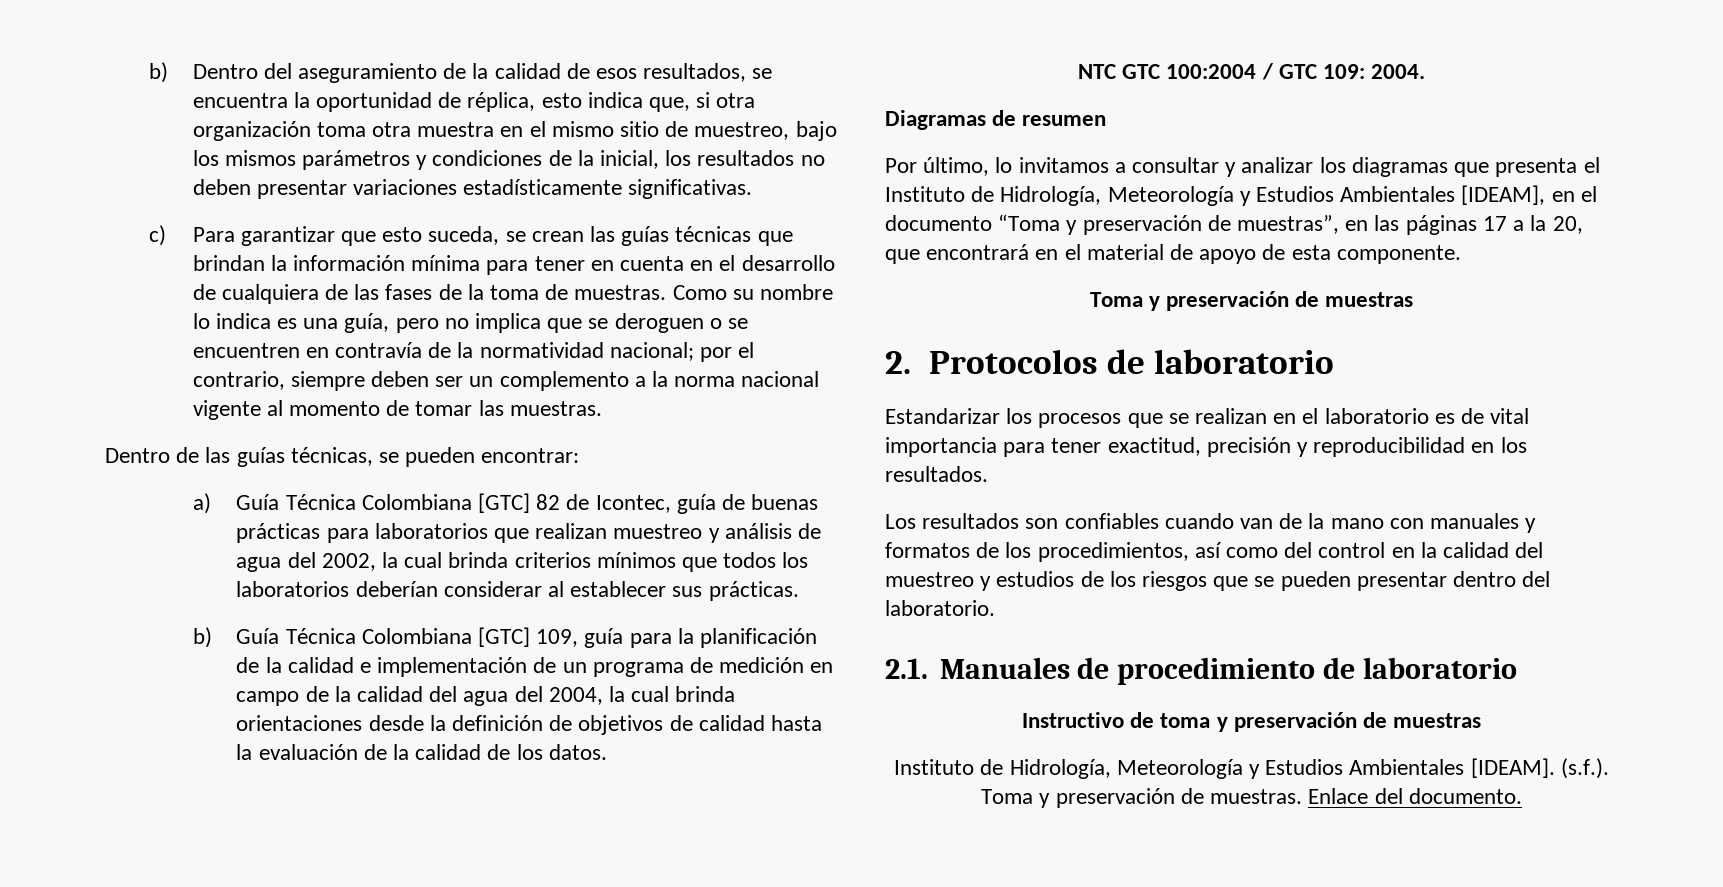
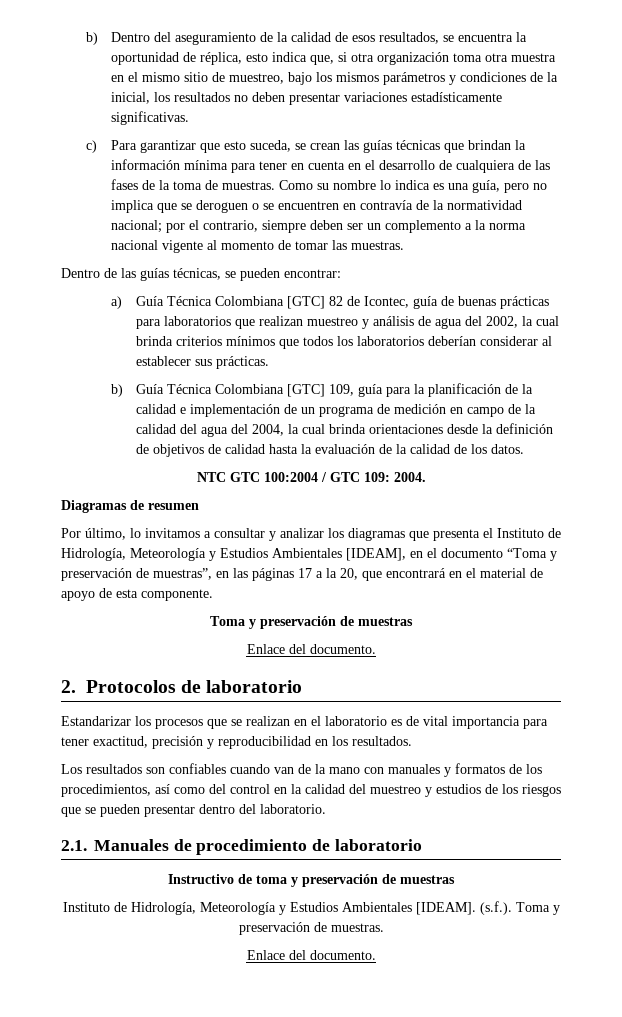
  Toma y preservación de muestras
+ Enlace del documento.
- (s.f.). Toma y preservación de muestras. Enlace del documento.
+ (s.f.). Toma y preservación de muestras.
+ Enlace del documento.

